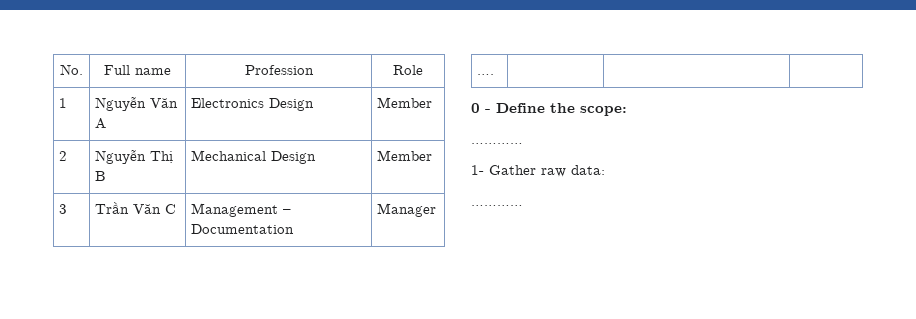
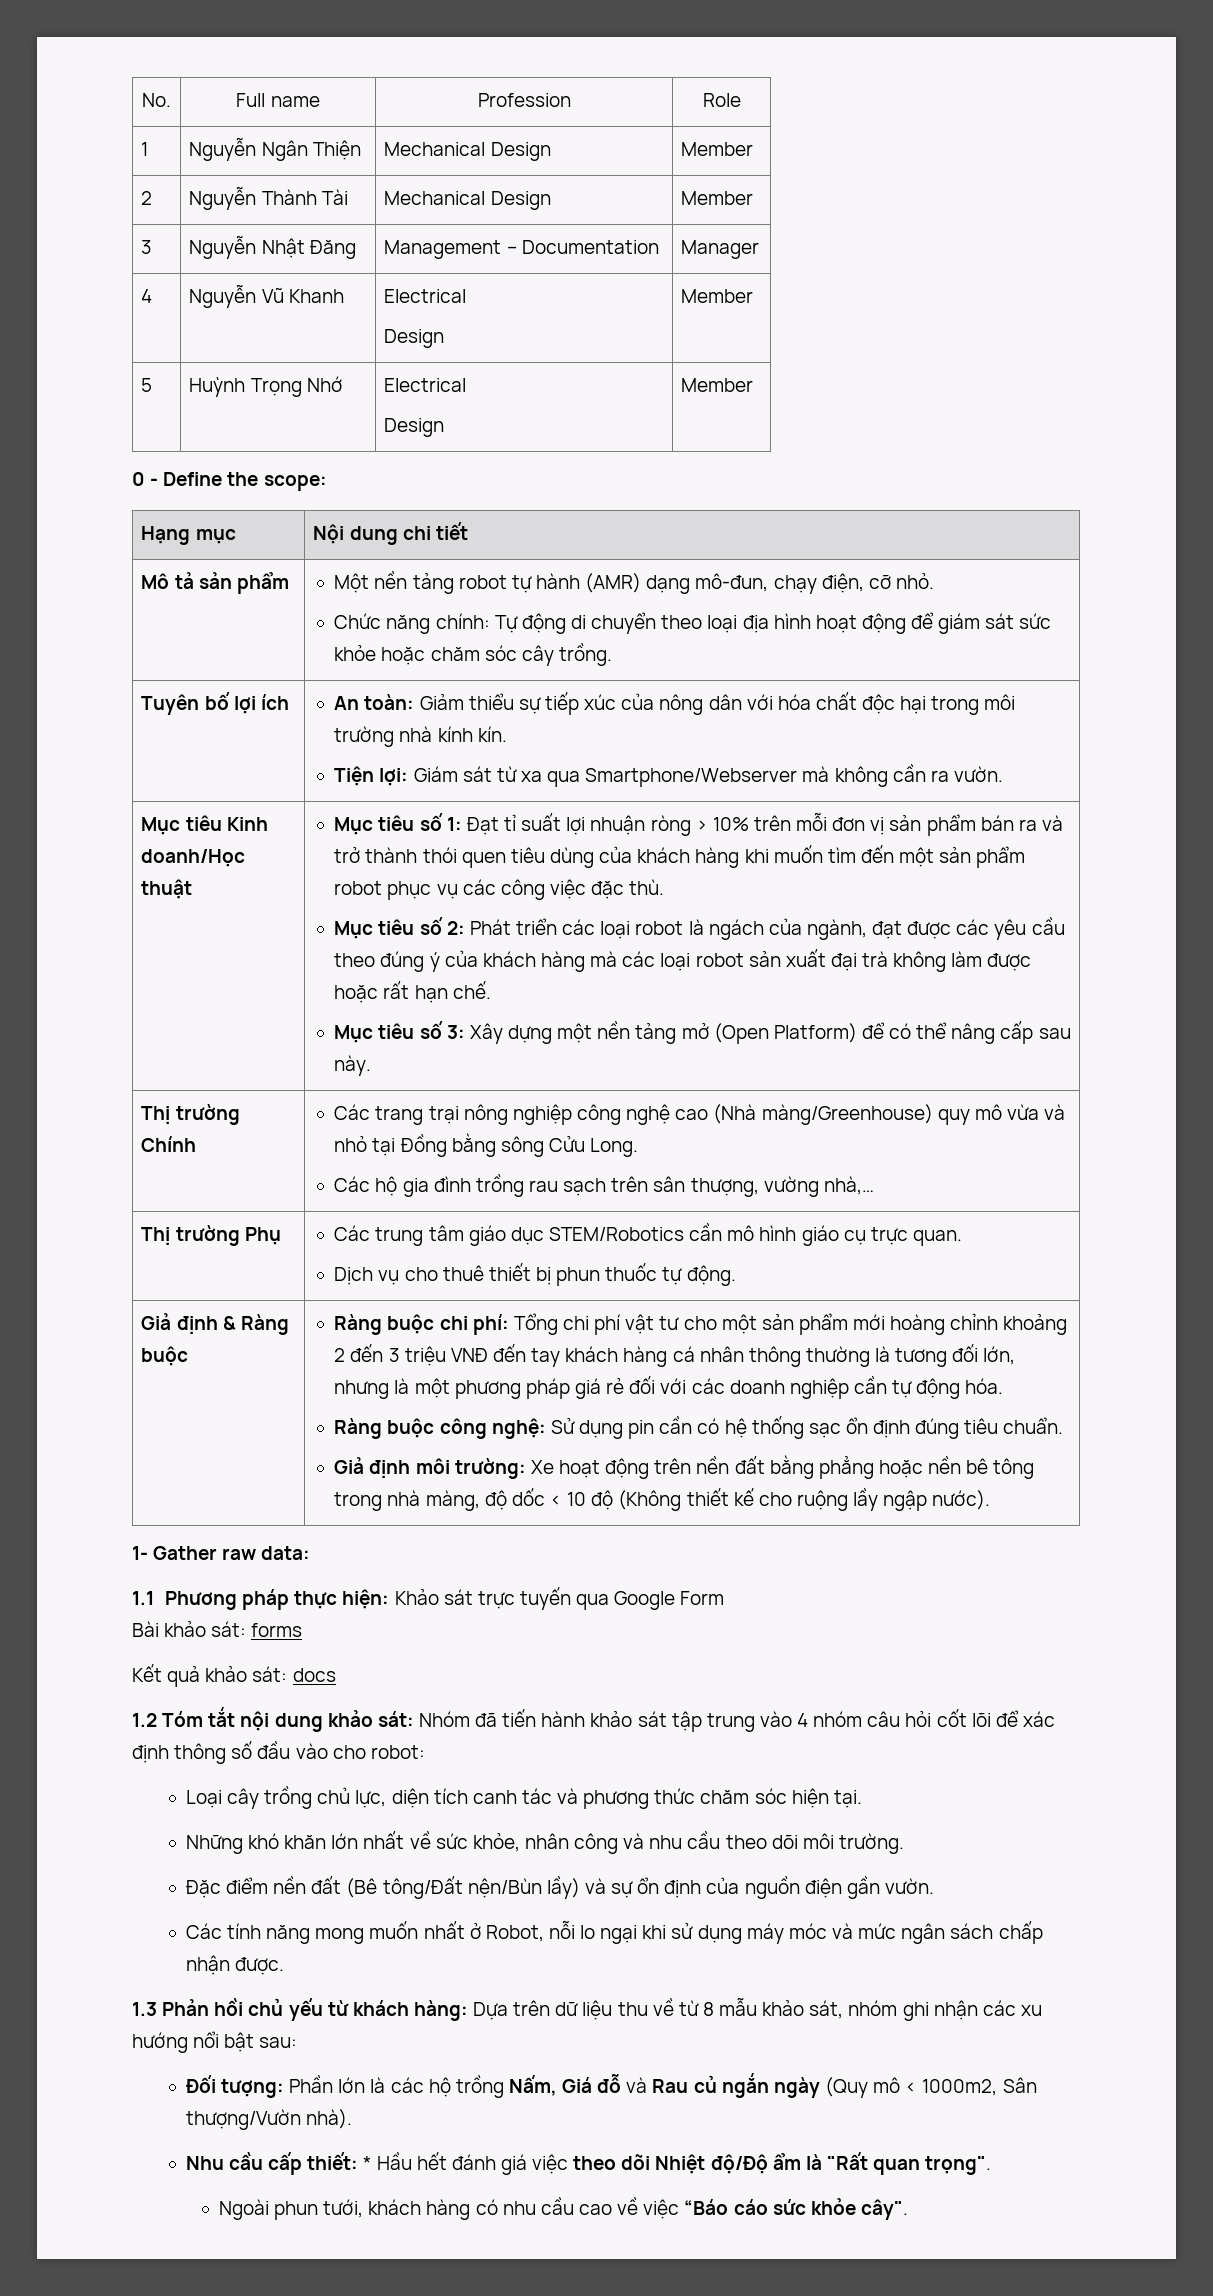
- 1 | Nguyễn Văn A | Electronics Design | Member
+ 1 | Nguyễn Ngân Thiện | Mechanical Design | Member
- 2 | Nguyễn Thị B | Mechanical Design | Member
+ 2 | Nguyễn Thành Tài | Mechanical Design | Member
- 3 | Trần Văn C | Management – Documentation | Manager
+ 3 | Nguyễn Nhật Đăng | Management – Documentation | Manager
- …. | | |
+ 4 | Nguyễn Vũ Khanh | Electrical
+ Design | Member
+ 5 | Huỳnh Trọng Nhớ | Electrical
+ Design | Member
  0 - Define the scope:
- …………
+ Hạng mục | Nội dung chi tiết
+ Mô tả sản phẩm | Một nền tảng robot tự hành (AMR) dạng mô-đun, chạy điện, cỡ nhỏ.
+ Chức năng chính: Tự động di chuyển theo loại địa hình hoạt động để giám sát sức khỏe hoặc chăm sóc cây trồng.
+ Tuyên bố lợi ích | An toàn: Giảm thiểu sự tiếp xúc của nông dân với hóa chất độc hại trong môi trường nhà kính kín.
+ Tiện lợi: Giám sát từ xa qua Smartphone/Webserver mà không cần ra vườn.
+ Mục tiêu Kinh doanh/Học thuật | Mục tiêu số 1: Đạt tỉ suất lợi nhuận ròng > 10% trên mỗi đơn vị sản phẩm bán ra và trở thành thói quen tiêu dùng của khách hàng khi muốn tìm đến một sản phẩm robot phục vụ các công việc đặc thù.
+ Mục tiêu số 2: Phát triển các loại robot là ngách của ngành, đạt được các yêu cầu theo đúng ý của khách hàng mà các loại robot sản xuất đại trà không làm được hoặc rất hạn chế.
+ Mục tiêu số 3: Xây dựng một nền tảng mở (Open Platform) để có thể nâng cấp sau này.
+ Thị trường Chính | Các trang trại nông nghiệp công nghệ cao (Nhà màng/Greenhouse) quy mô vừa và nhỏ tại Đồng bằng sông Cửu Long.
+ Các hộ gia đình trồng rau sạch trên sân thượng, vường nhà,…
+ Thị trường Phụ | Các trung tâm giáo dục STEM/Robotics cần mô hình giáo cụ trực quan.
+ Dịch vụ cho thuê thiết bị phun thuốc tự động.
+ Giả định & Ràng buộc | Ràng buộc chi phí: Tổng chi phí vật tư cho một sản phẩm mới hoàng chỉnh khoảng 2 đến 3 triệu VNĐ đến tay khách hàng cá nhân thông thường là tương đối lớn, nhưng là một phương pháp giá rẻ đối với các doanh nghiệp cần tự động hóa.
+ Ràng buộc công nghệ: Sử dụng pin cần có hệ thống sạc ổn định đúng tiêu chuẩn.
+ Giả định môi trường: Xe hoạt động trên nền đất bằng phẳng hoặc nền bê tông trong nhà màng, độ dốc < 10 độ (Không thiết kế cho ruộng lầy ngập nước).
  1- Gather raw data:
- …………
+ 1.1 Phương pháp thực hiện: Khảo sát trực tuyến qua Google Form
+ Bài khảo sát: forms
+ Kết quả khảo sát: docs
+ 1.2 Tóm tắt nội dung khảo sát: Nhóm đã tiến hành khảo sát tập trung vào 4 nhóm câu hỏi cốt lõi để xác định thông số đầu vào cho robot:
+ Loại cây trồng chủ lực, diện tích canh tác và phương thức chăm sóc hiện tại.
+ Những khó khăn lớn nhất về sức khỏe, nhân công và nhu cầu theo dõi môi trường.
+ Đặc điểm nền đất (Bê tông/Đất nện/Bùn lầy) và sự ổn định của nguồn điện gần vườn.
+ Các tính năng mong muốn nhất ở Robot, nỗi lo ngại khi sử dụng máy móc và mức ngân sách chấp nhận được.
+ 1.3 Phản hồi chủ yếu từ khách hàng: Dựa trên dữ liệu thu về từ 8 mẫu khảo sát, nhóm ghi nhận các xu hướng nổi bật sau:
+ Đối tượng: Phần lớn là các hộ trồng Nấm, Giá đỗ và Rau củ ngắn ngày (Quy mô < 1000m2, Sân thượng/Vườn nhà).
+ Nhu cầu cấp thiết: * Hầu hết đánh giá việc theo dõi Nhiệt độ/Độ ẩm là "Rất quan trọng".
+ Ngoài phun tưới, khách hàng có nhu cầu cao về việc “Báo cáo sức khỏe cây".

